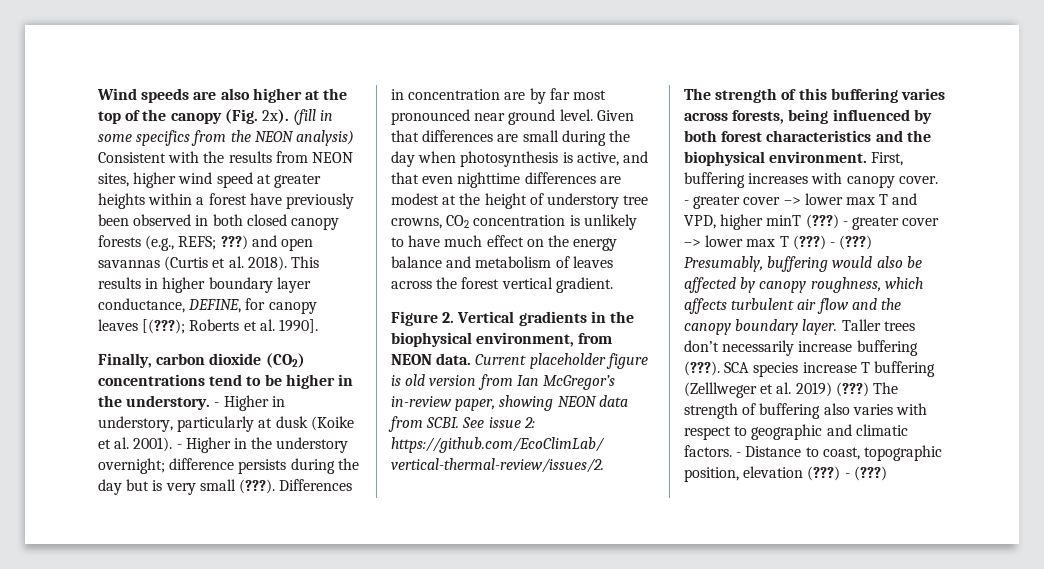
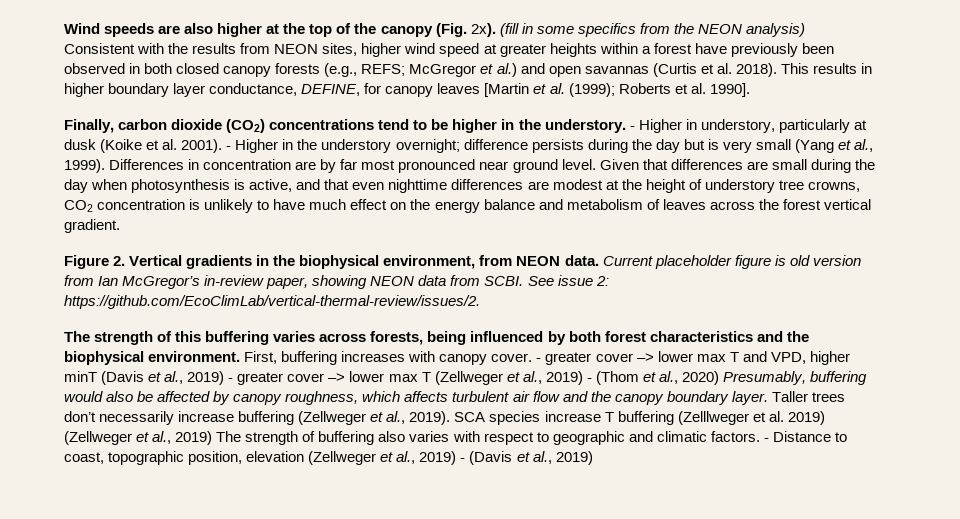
- (fill in some specifics from the NEON analysis) Consistent with the results from NEON sites, higher wind speed at greater heights within a forest have previously been observed in both closed canopy forests (e.g., REFS; ???) and open savannas (Curtis et al. 2018).
+ (fill in some specifics from the NEON analysis) Consistent with the results from NEON sites, higher wind speed at greater heights within a forest have previously been observed in both closed canopy forests (e.g., REFS; McGregor et al.) and open savannas (Curtis et al. 2018).
- This results in higher boundary layer conductance, DEFINE, for canopy leaves [(???); Roberts et al. 1990].
+ This results in higher boundary layer conductance, DEFINE, for canopy leaves [Martin et al. (1999); Roberts et al. 1990].
- - Higher in the understory overnight; difference persists during the day but is very small (???).
+ - Higher in the understory overnight; difference persists during the day but is very small (Yang et al., 1999).
- - greater cover –> lower max T and VPD, higher minT (???) - greater cover –> lower max T (???) - (???) Presumably, buffering would also be affected by canopy roughness, which affects turbulent air flow and the canopy boundary layer.
+ - greater cover –> lower max T and VPD, higher minT (Davis et al., 2019) - greater cover –> lower max T (Zellweger et al., 2019) - (Thom et al., 2020) Presumably, buffering would also be affected by canopy roughness, which affects turbulent air flow and the canopy boundary layer.
- Taller trees don’t necessarily increase buffering (???).
+ Taller trees don’t necessarily increase buffering (Zellweger et al., 2019).
- SCA species increase T buffering (Zelllweger et al. 2019) (???) The strength of buffering also varies with respect to geographic and climatic factors.
+ SCA species increase T buffering (Zelllweger et al. 2019) (Zellweger et al., 2019) The strength of buffering also varies with respect to geographic and climatic factors.
- - Distance to coast, topographic position, elevation (???) - (???)
+ - Distance to coast, topographic position, elevation (Zellweger et al., 2019) - (Davis et al., 2019)

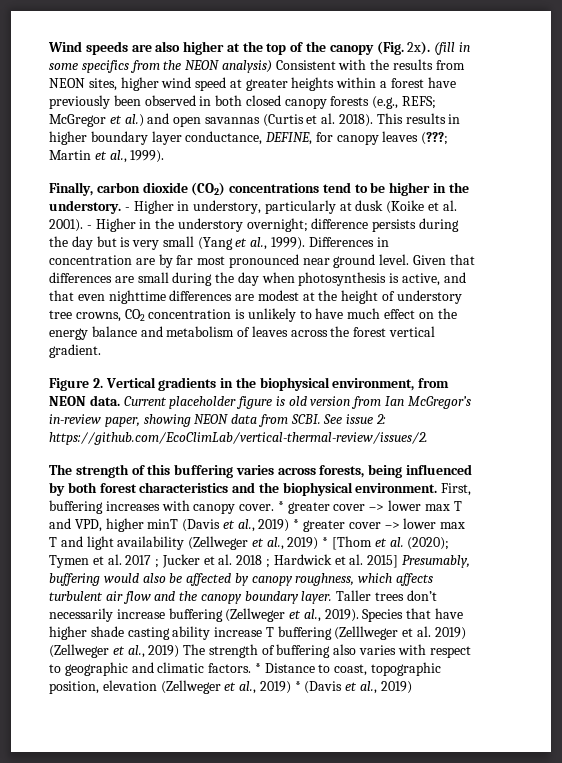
- This results in higher boundary layer conductance, DEFINE, for canopy leaves [Martin et al. (1999); Roberts et al. 1990].
+ This results in higher boundary layer conductance, DEFINE, for canopy leaves (???; Martin et al., 1999).
- - greater cover –> lower max T and VPD, higher minT (Davis et al., 2019) - greater cover –> lower max T (Zellweger et al., 2019) - (Thom et al., 2020) Presumably, buffering would also be affected by canopy roughness, which affects turbulent air flow and the canopy boundary layer.
+ * greater cover –> lower max T and VPD, higher minT (Davis et al., 2019) * greater cover –> lower max T and light availability (Zellweger et al., 2019) * [Thom et al. (2020); Tymen et al. 2017 ; Jucker et al. 2018 ; Hardwick et al. 2015] Presumably, buffering would also be affected by canopy roughness, which affects turbulent air flow and the canopy boundary layer.
- SCA species increase T buffering (Zelllweger et al. 2019) (Zellweger et al., 2019) The strength of buffering also varies with respect to geographic and climatic factors.
+ Species that have higher shade casting ability increase T buffering (Zelllweger et al. 2019) (Zellweger et al., 2019) The strength of buffering also varies with respect to geographic and climatic factors.
- - Distance to coast, topographic position, elevation (Zellweger et al., 2019) - (Davis et al., 2019)
+ * Distance to coast, topographic position, elevation (Zellweger et al., 2019) * (Davis et al., 2019)

